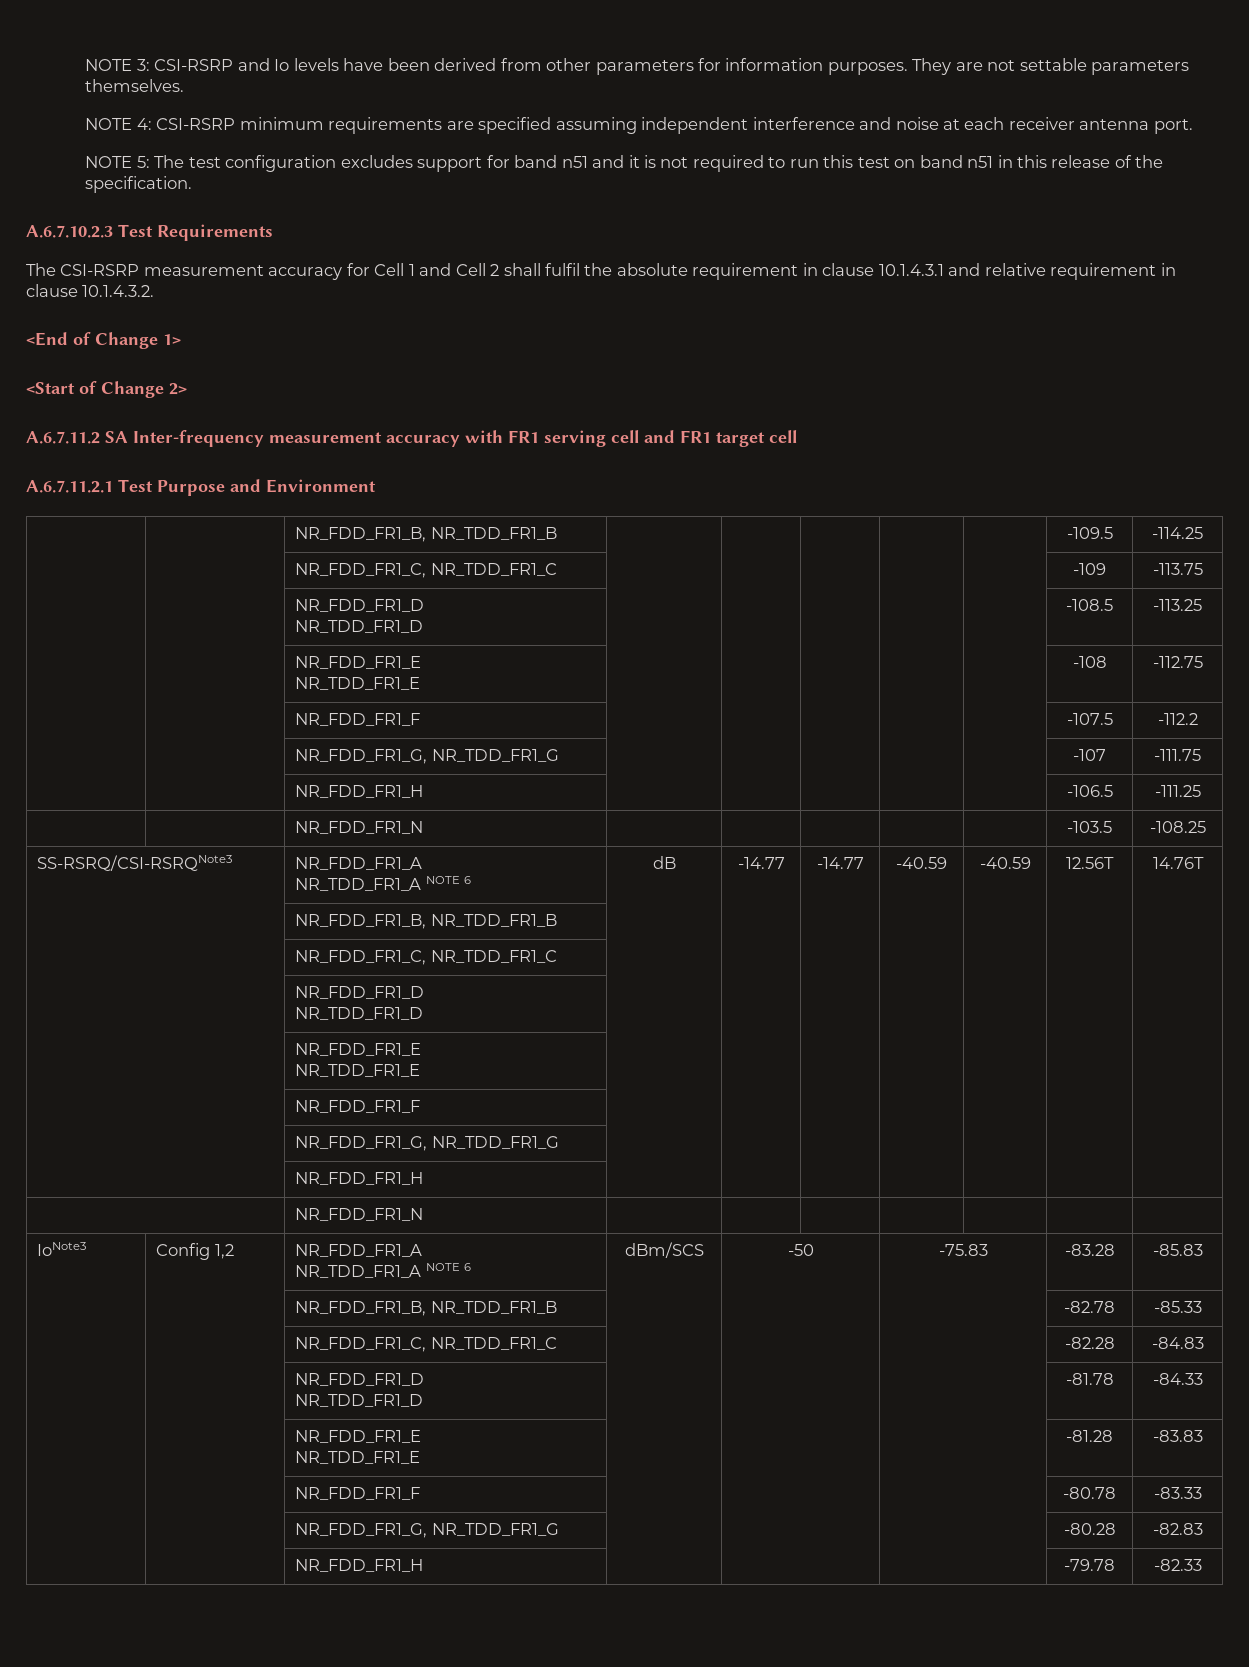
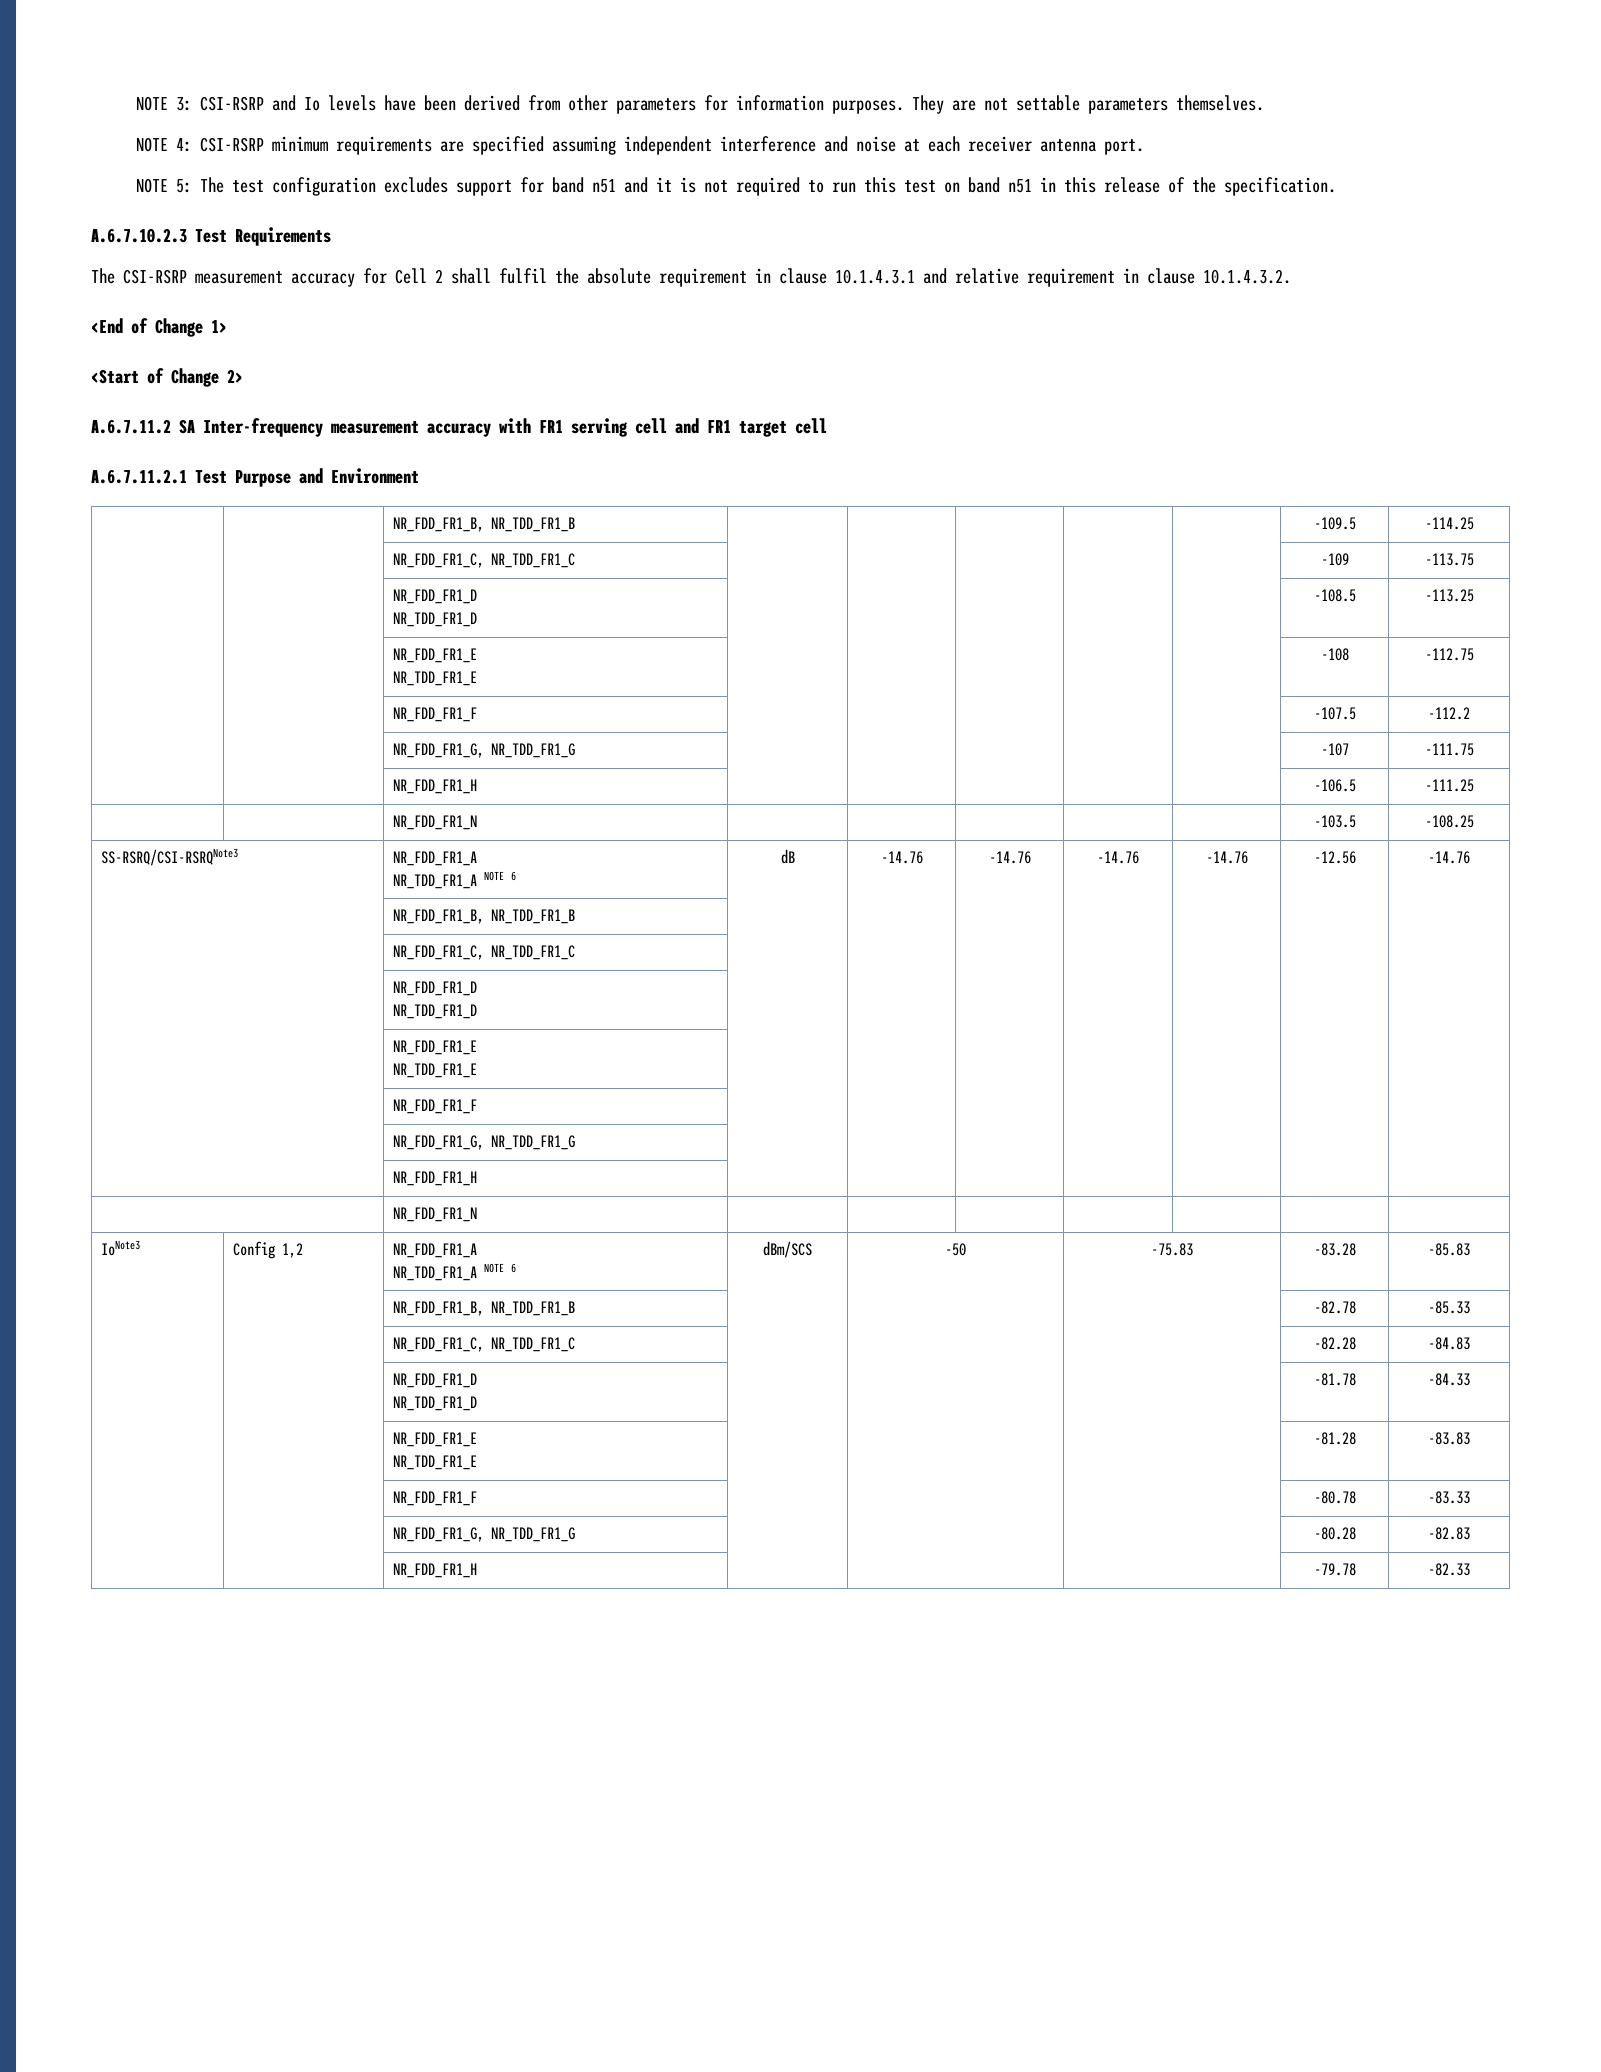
- The CSI-RSRP measurement accuracy for Cell 1 and Cell 2 shall fulfil the absolute requirement in clause 10.1.4.3.1 and relative requirement in clause 10.1.4.3.2.
+ The CSI-RSRP measurement accuracy for Cell 2 shall fulfil the absolute requirement in clause 10.1.4.3.1 and relative requirement in clause 10.1.4.3.2.
  SS-RSRQ/CSI-RSRQNote3 | NR_FDD_FR1_A
- NR_TDD_FR1_A NOTE 6 | dB | -14.77 | -14.77 | -40.59 | -40.59 | 12.56T | 14.76T
+ NR_TDD_FR1_A NOTE 6 | dB | -14.76 | -14.76 | -14.76 | -14.76 | -12.56 | -14.76

